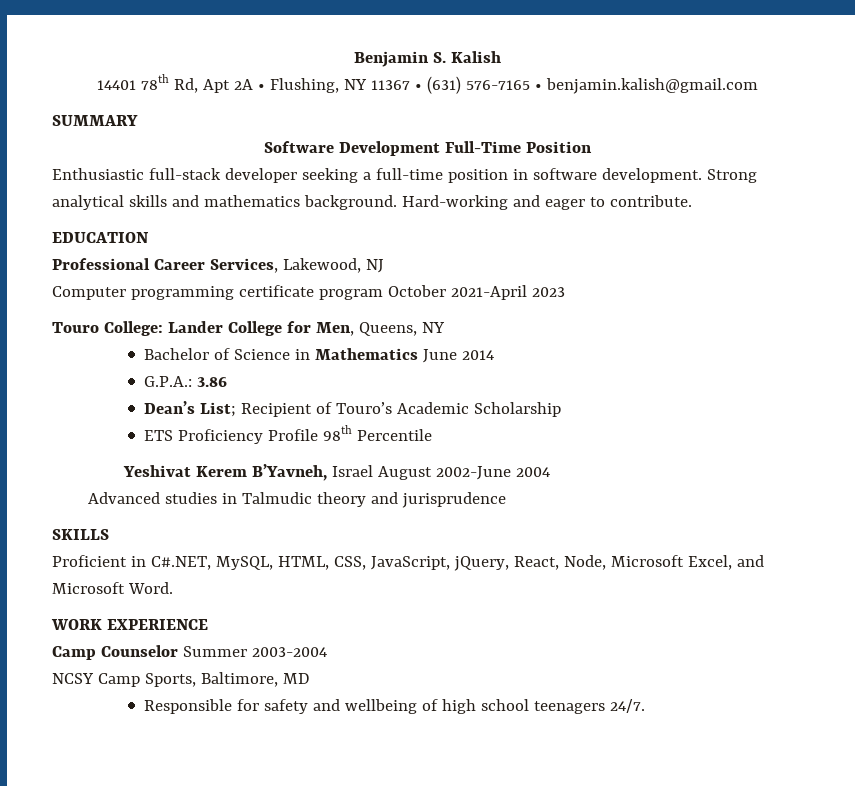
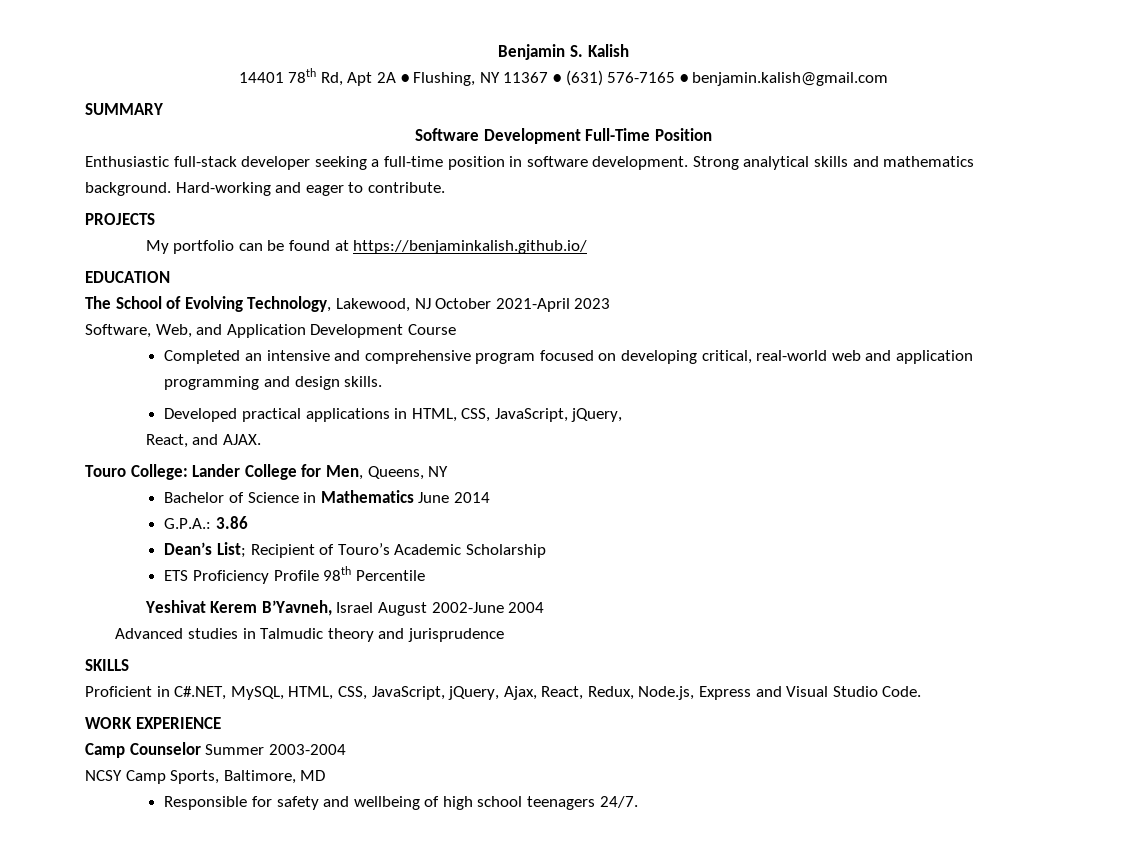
+ PROJECTS
+ My portfolio can be found at https://benjaminkalish.github.io/
  EDUCATION
- Professional Career Services, Lakewood, NJ
- Computer programming certificate program October 2021-April 2023
+ The School of Evolving Technology, Lakewood, NJ October 2021-April 2023
+ Software, Web, and Application Development Course
+ Completed an intensive and comprehensive program focused on developing critical, real-world web and application programming and design skills.
+ Developed practical applications in HTML, CSS, JavaScript, jQuery,
+ React, and AJAX.
- Proficient in C#.NET, MySQL, HTML, CSS, JavaScript, jQuery, React, Node, Microsoft Excel, and Microsoft Word.
+ Proficient in C#.NET, MySQL, HTML, CSS, JavaScript, jQuery, Ajax, React, Redux, Node.js, Express and Visual Studio Code.

